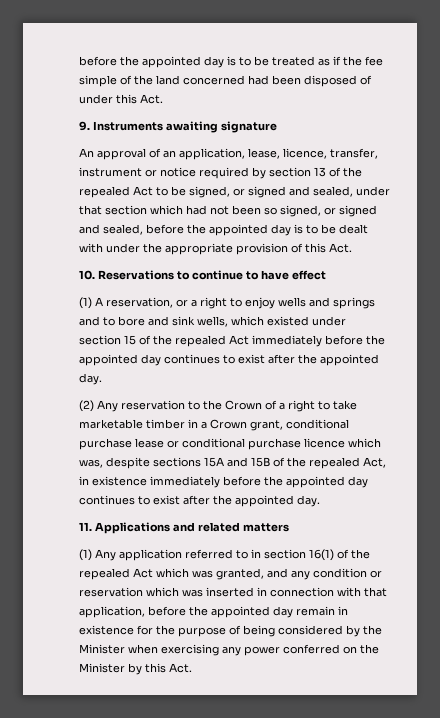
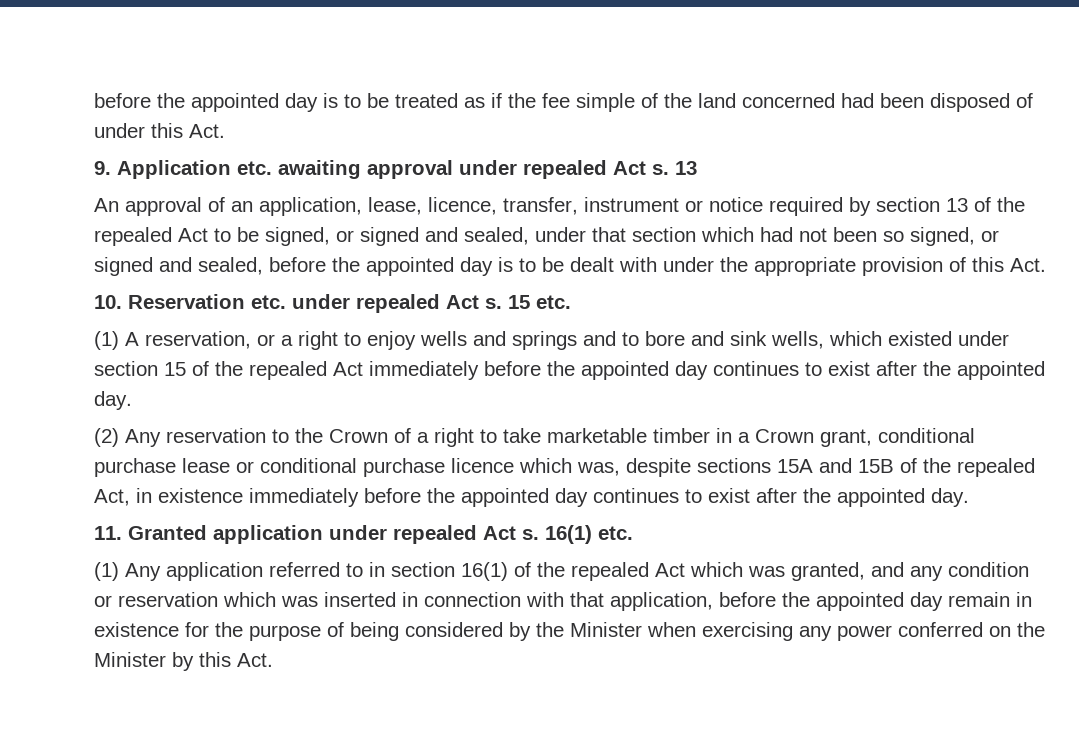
- 9. Instruments awaiting signature
+ 9. Application etc. awaiting approval under repealed Act s. 13
- 10. Reservations to continue to have effect
+ 10. Reservation etc. under repealed Act s. 15 etc.
- 11. Applications and related matters
+ 11. Granted application under repealed Act s. 16(1) etc.

